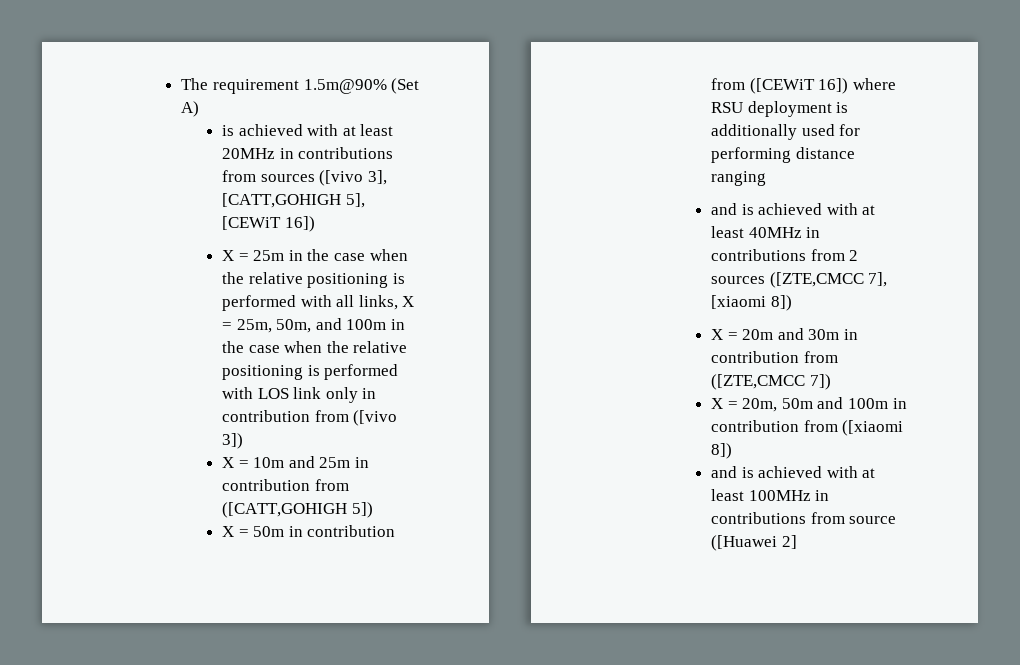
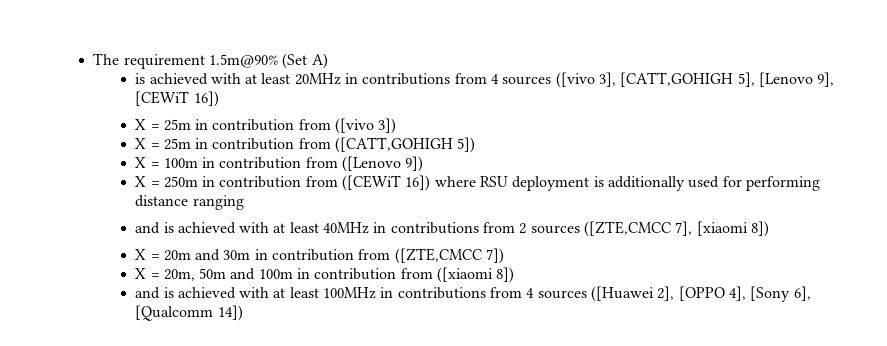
- is achieved with at least 20MHz in contributions from sources ([vivo 3], [CATT,GOHIGH 5], [CEWiT 16])
+ is achieved with at least 20MHz in contributions from 4 sources ([vivo 3], [CATT,GOHIGH 5], [Lenovo 9], [CEWiT 16])
- X = 25m in the case when the relative positioning is performed with all links, X = 25m, 50m, and 100m in the case when the relative positioning is performed with LOS link only in contribution from ([vivo 3])
+ X = 25m in contribution from ([vivo 3])
- X = 10m and 25m in contribution from ([CATT,GOHIGH 5])
+ X = 25m in contribution from ([CATT,GOHIGH 5])
- X = 50m in contribution from ([CEWiT 16]) where RSU deployment is additionally used for performing distance ranging
+ X = 100m in contribution from ([Lenovo 9])
+ X = 250m in contribution from ([CEWiT 16]) where RSU deployment is additionally used for performing distance ranging
- and is achieved with at least 100MHz in contributions from source ([Huawei 2]
+ and is achieved with at least 100MHz in contributions from 4 sources ([Huawei 2], [OPPO 4], [Sony 6], [Qualcomm 14])

